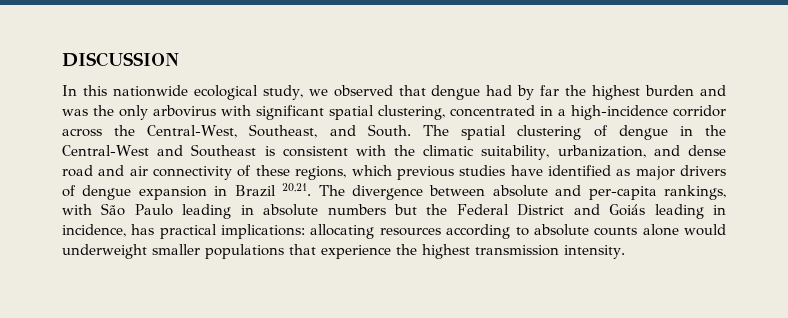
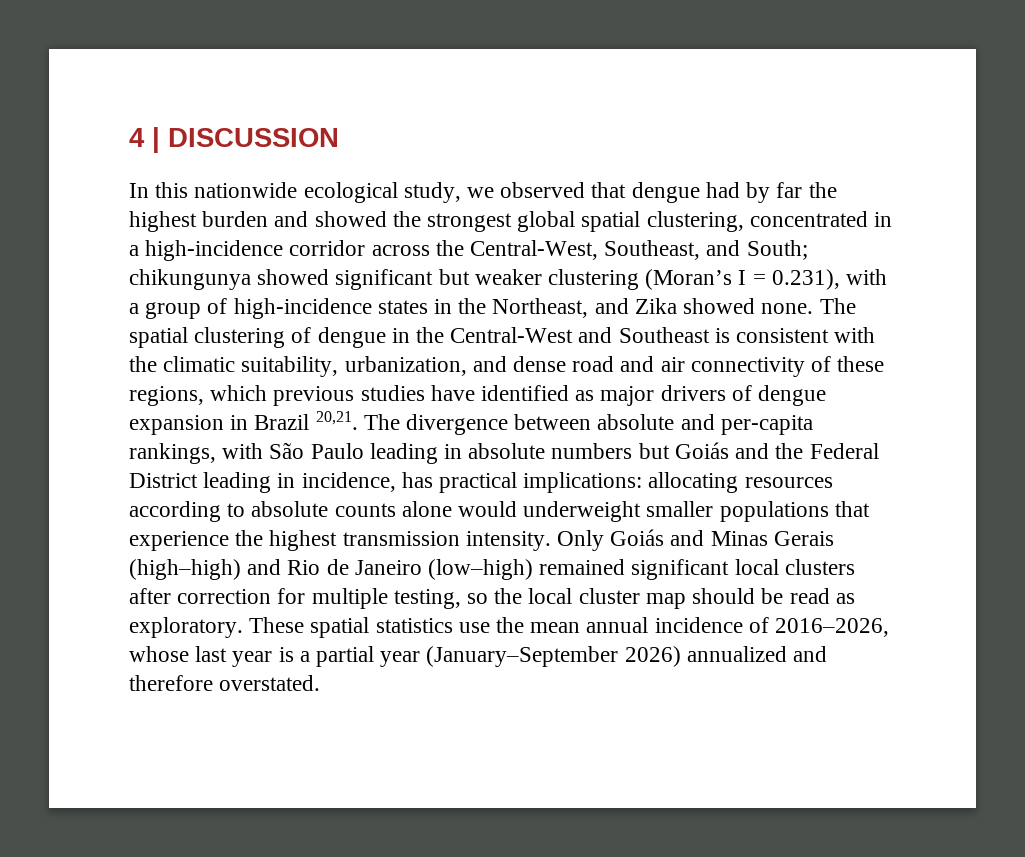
- DISCUSSION
+ 4 | DISCUSSION
- In this nationwide ecological study, we observed that dengue had by far the highest burden and was the only arbovirus with significant spatial clustering, concentrated in a high-incidence corridor across the Central-West, Southeast, and South.
+ In this nationwide ecological study, we observed that dengue had by far the highest burden and showed the strongest global spatial clustering, concentrated in a high-incidence corridor across the Central-West, Southeast, and South; chikungunya showed significant but weaker clustering (Moran’s I = 0.231), with a group of high-incidence states in the Northeast, and Zika showed none.
- The divergence between absolute and per-capita rankings, with São Paulo leading in absolute numbers but the Federal District and Goiás leading in incidence, has practical implications: allocating resources according to absolute counts alone would underweight smaller populations that experience the highest transmission intensity.
+ The divergence between absolute and per-capita rankings, with São Paulo leading in absolute numbers but Goiás and the Federal District leading in incidence, has practical implications: allocating resources according to absolute counts alone would underweight smaller populations that experience the highest transmission intensity.
+ Only Goiás and Minas Gerais (high–high) and Rio de Janeiro (low–high) remained significant local clusters after correction for multiple testing, so the local cluster map should be read as exploratory. These spatial statistics use the mean annual incidence of 2016–2026, whose last year is a partial year (January–September 2026) annualized and therefore overstated.

